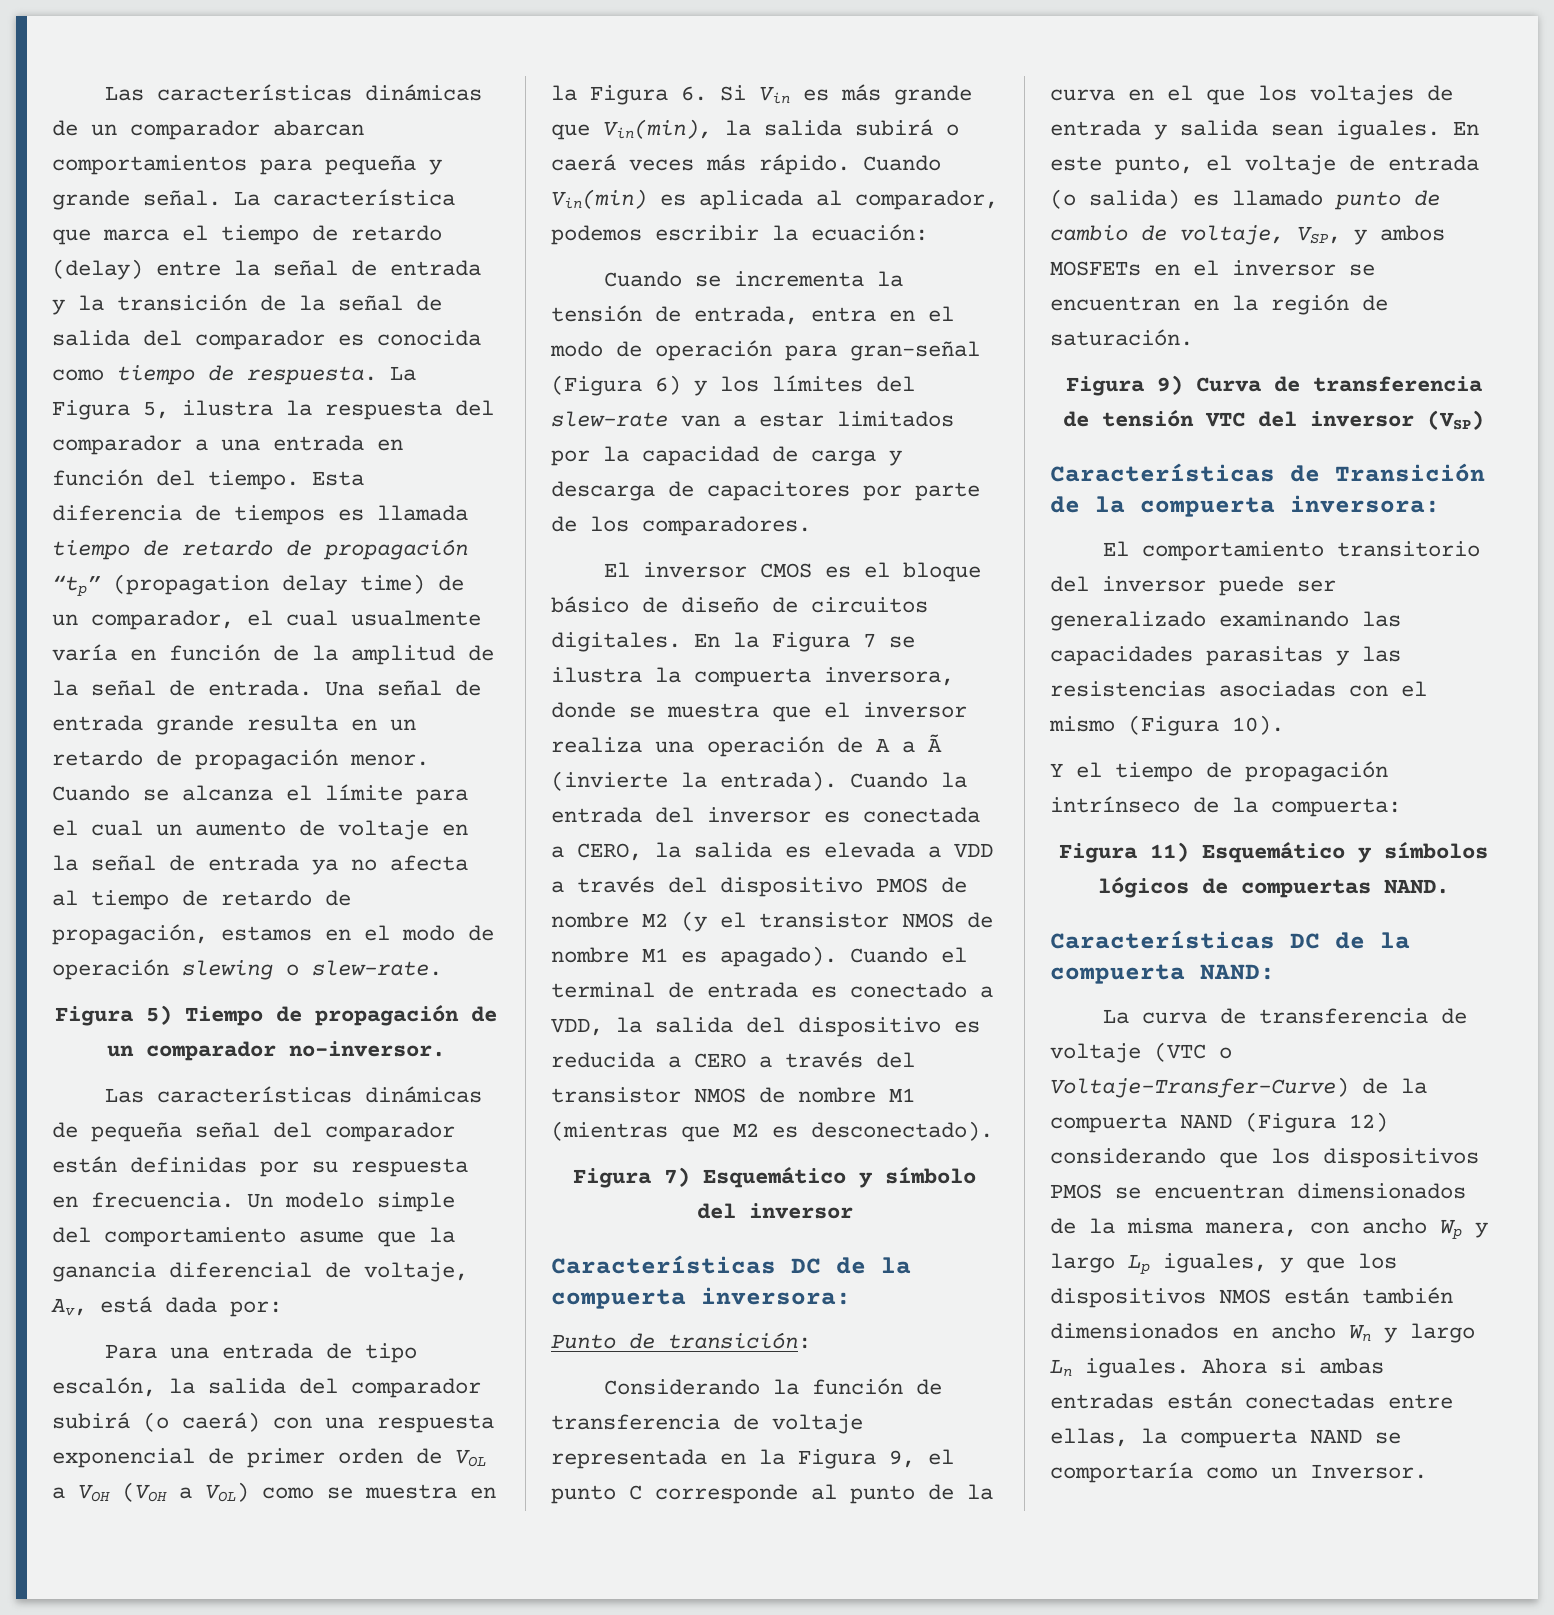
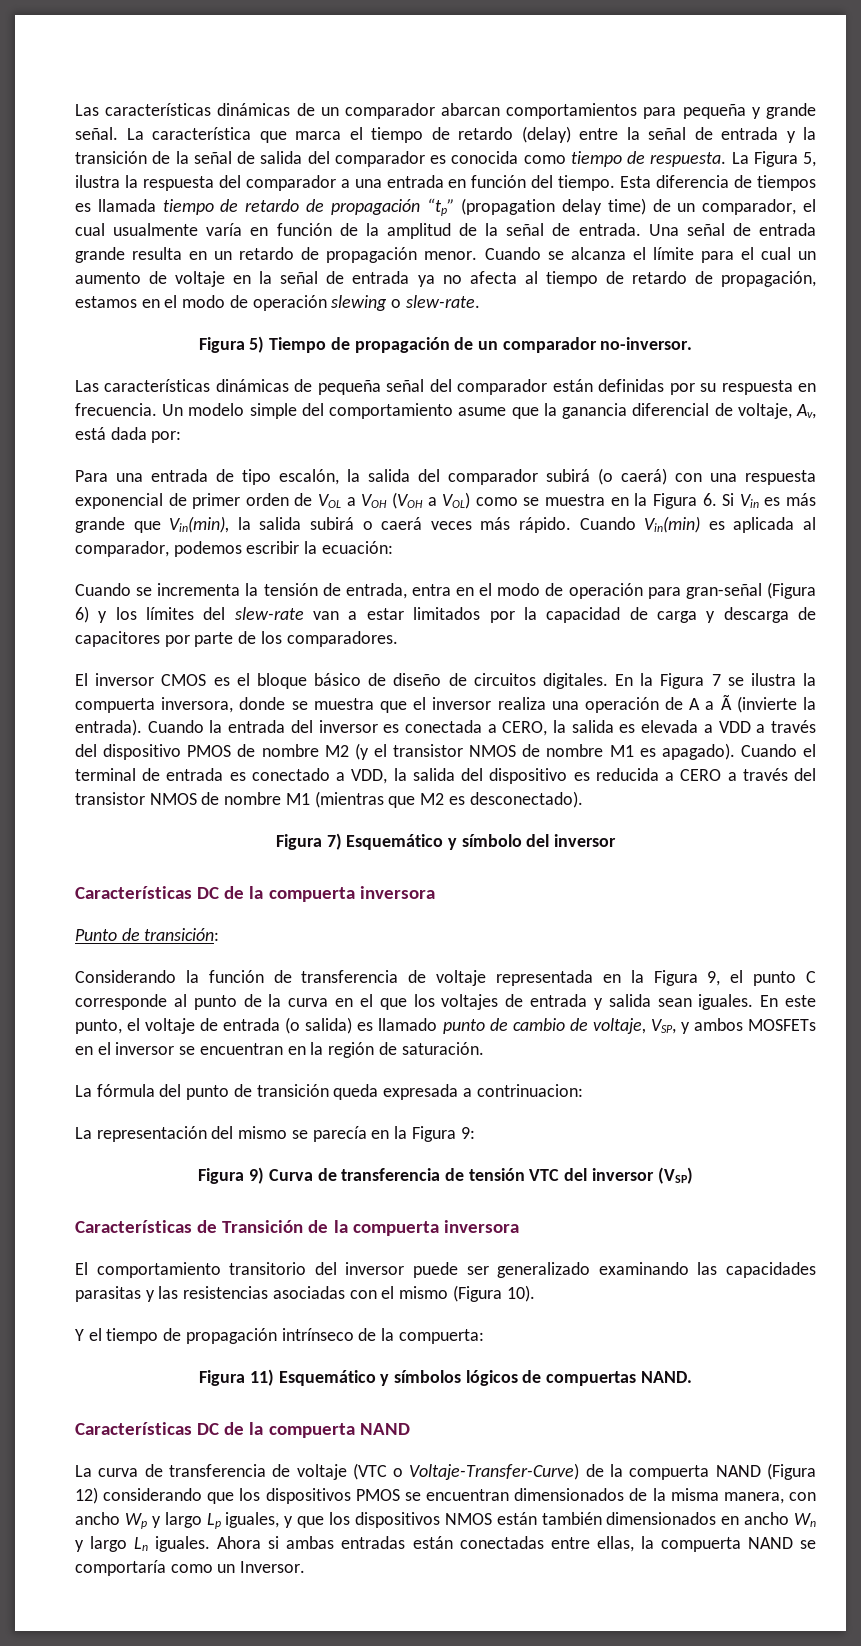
- Características DC de la compuerta inversora:
+ Características DC de la compuerta inversora
+ La fórmula del punto de transición queda expresada a contrinuacion:
+ La representación del mismo se parecía en la Figura 9:
- Características de Transición de la compuerta inversora:
+ Características de Transición de la compuerta inversora
- Características DC de la compuerta NAND:
+ Características DC de la compuerta NAND

